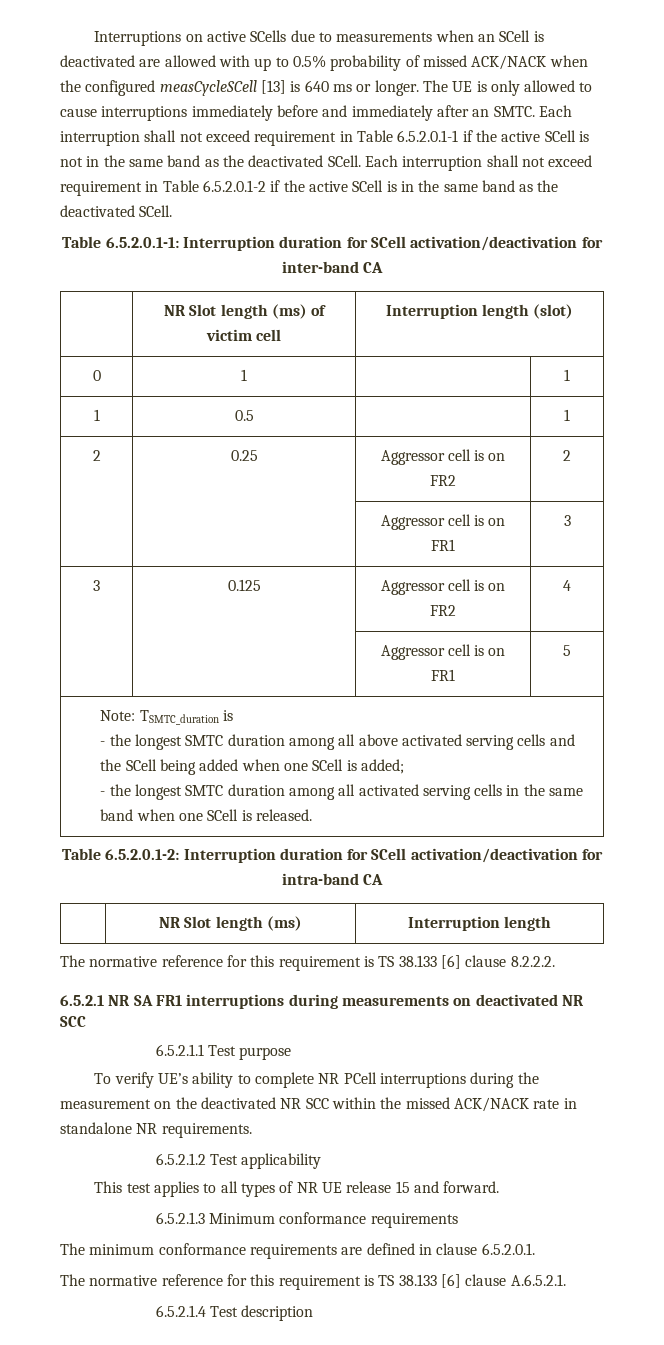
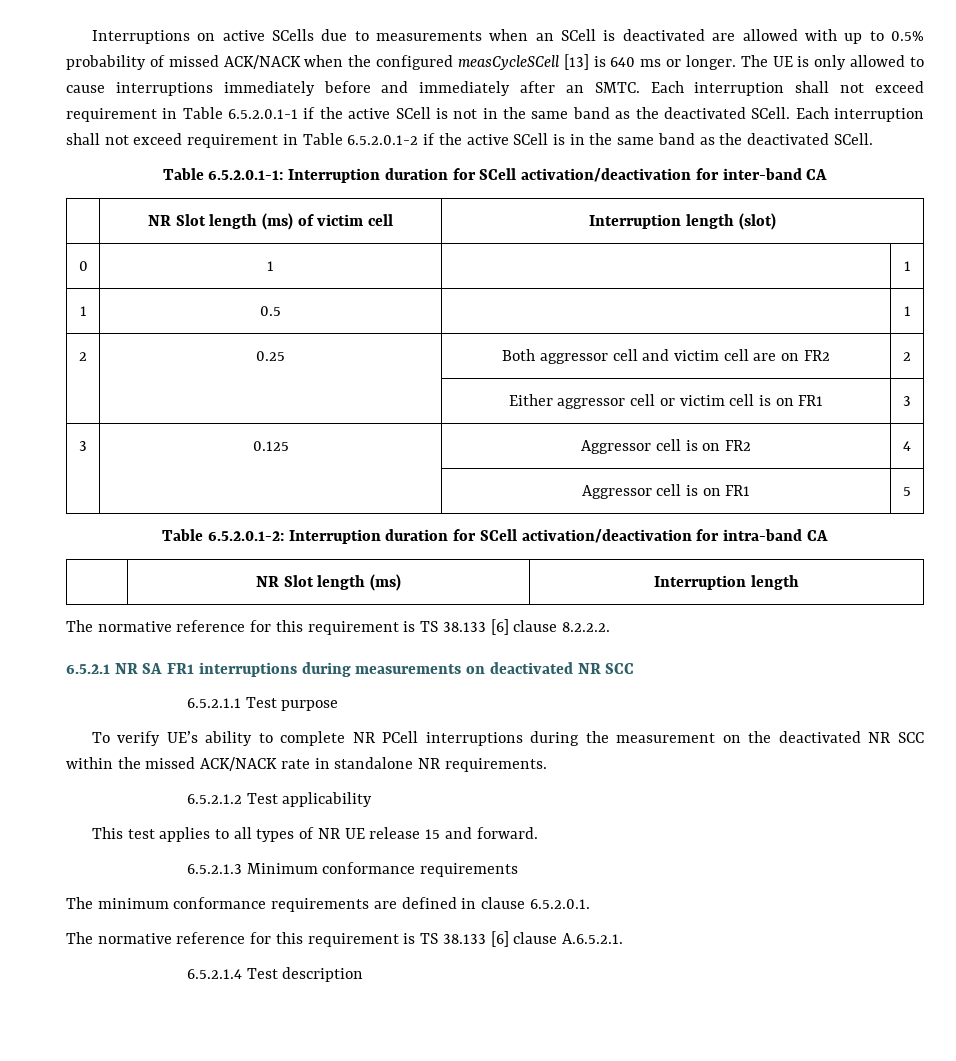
- 2 | 0.25 | Aggressor cell is on FR2 | 2
- | | Aggressor cell is on FR1 | 3
+ 2 | 0.25 | Both aggressor cell and victim cell are on FR2 | 2
+ | | Either aggressor cell or victim cell is on FR1 | 3
- Note: TSMTC_duration is
- - the longest SMTC duration among all above activated serving cells and the SCell being added when one SCell is added;
- - the longest SMTC duration among all activated serving cells in the same band when one SCell is released.

